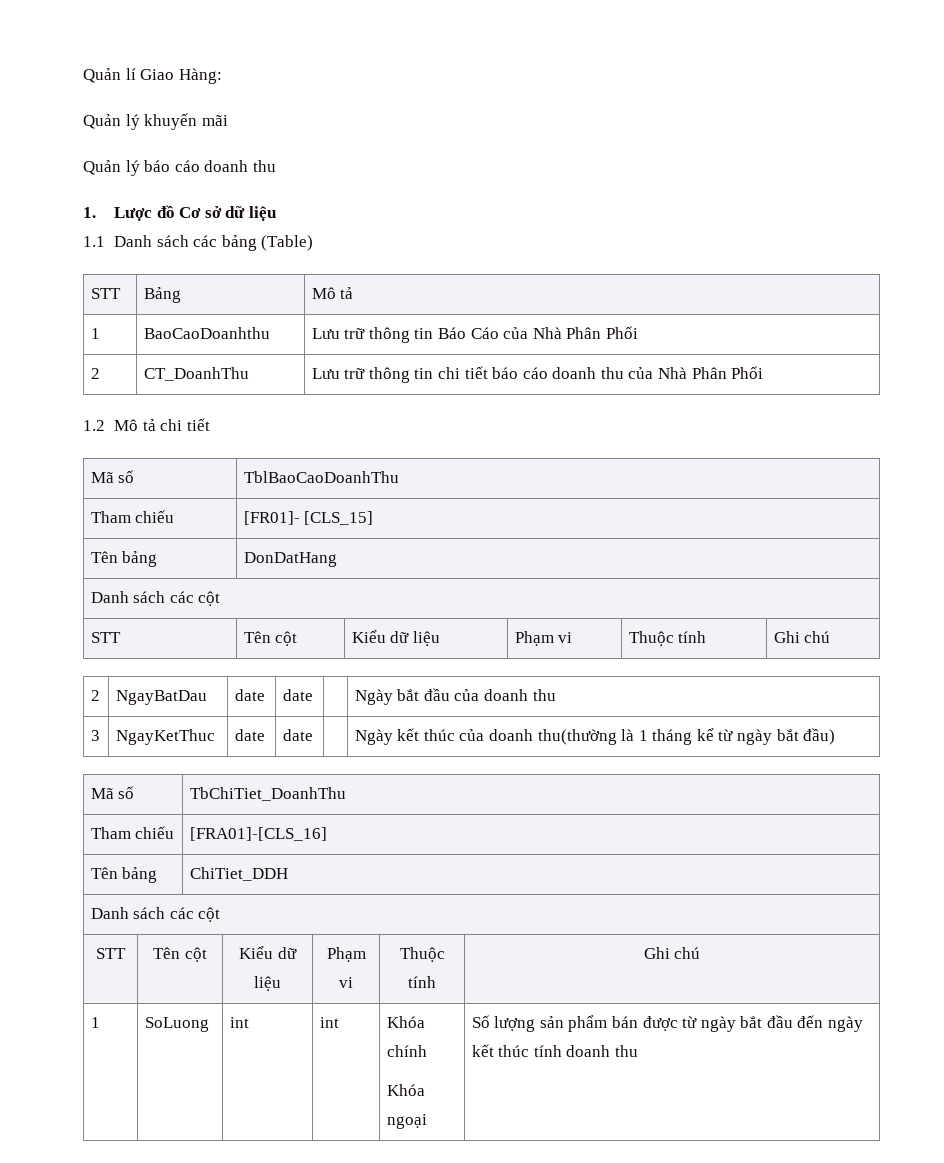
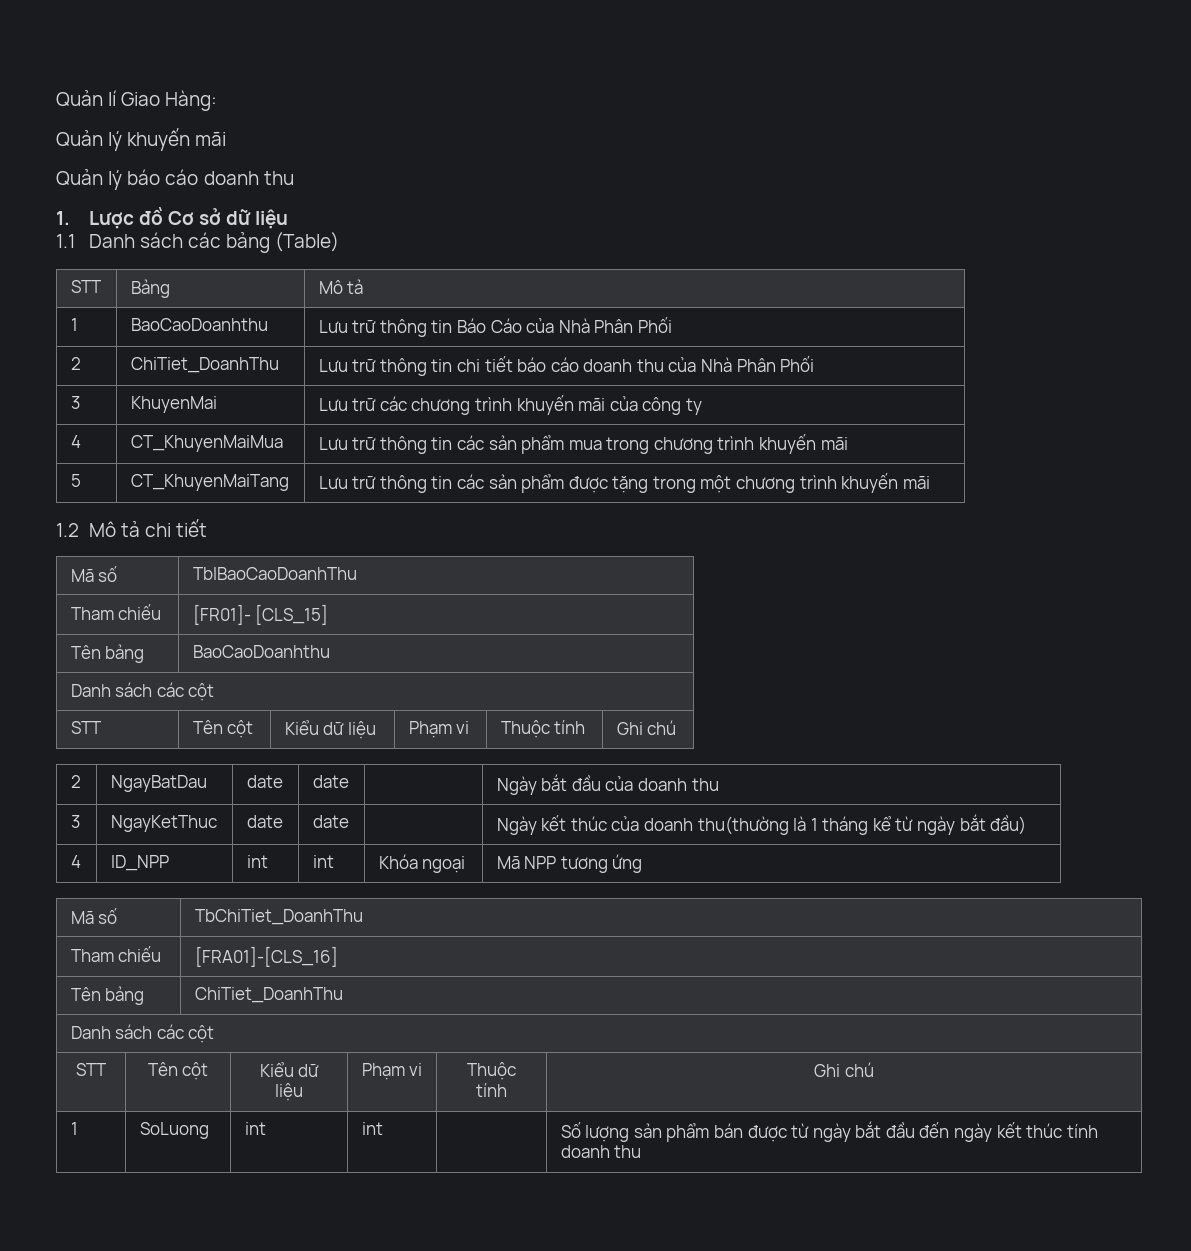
- 2 | CT_DoanhThu | Lưu trữ thông tin chi tiết báo cáo doanh thu của Nhà Phân Phối
+ 2 | ChiTiet_DoanhThu | Lưu trữ thông tin chi tiết báo cáo doanh thu của Nhà Phân Phối
+ 3 | KhuyenMai | Lưu trữ các chương trình khuyến mãi của công ty
+ 4 | CT_KhuyenMaiMua | Lưu trữ thông tin các sản phẩm mua trong chương trình khuyến mãi
+ 5 | CT_KhuyenMaiTang | Lưu trữ thông tin các sản phẩm được tặng trong một chương trình khuyến mãi
- Tên bảng | DonDatHang
+ Tên bảng | BaoCaoDoanhthu
+ 4 | ID_NPP | int | int | Khóa ngoại | Mã NPP tương ứng
- Tên bảng | ChiTiet_DDH
+ Tên bảng | ChiTiet_DoanhThu
- 1 | SoLuong | int | int | Khóa chính
- Khóa ngoại | Số lượng sản phẩm bán được từ ngày bắt đầu đến ngày kết thúc tính doanh thu
+ 1 | SoLuong | int | int | | Số lượng sản phẩm bán được từ ngày bắt đầu đến ngày kết thúc tính doanh thu

